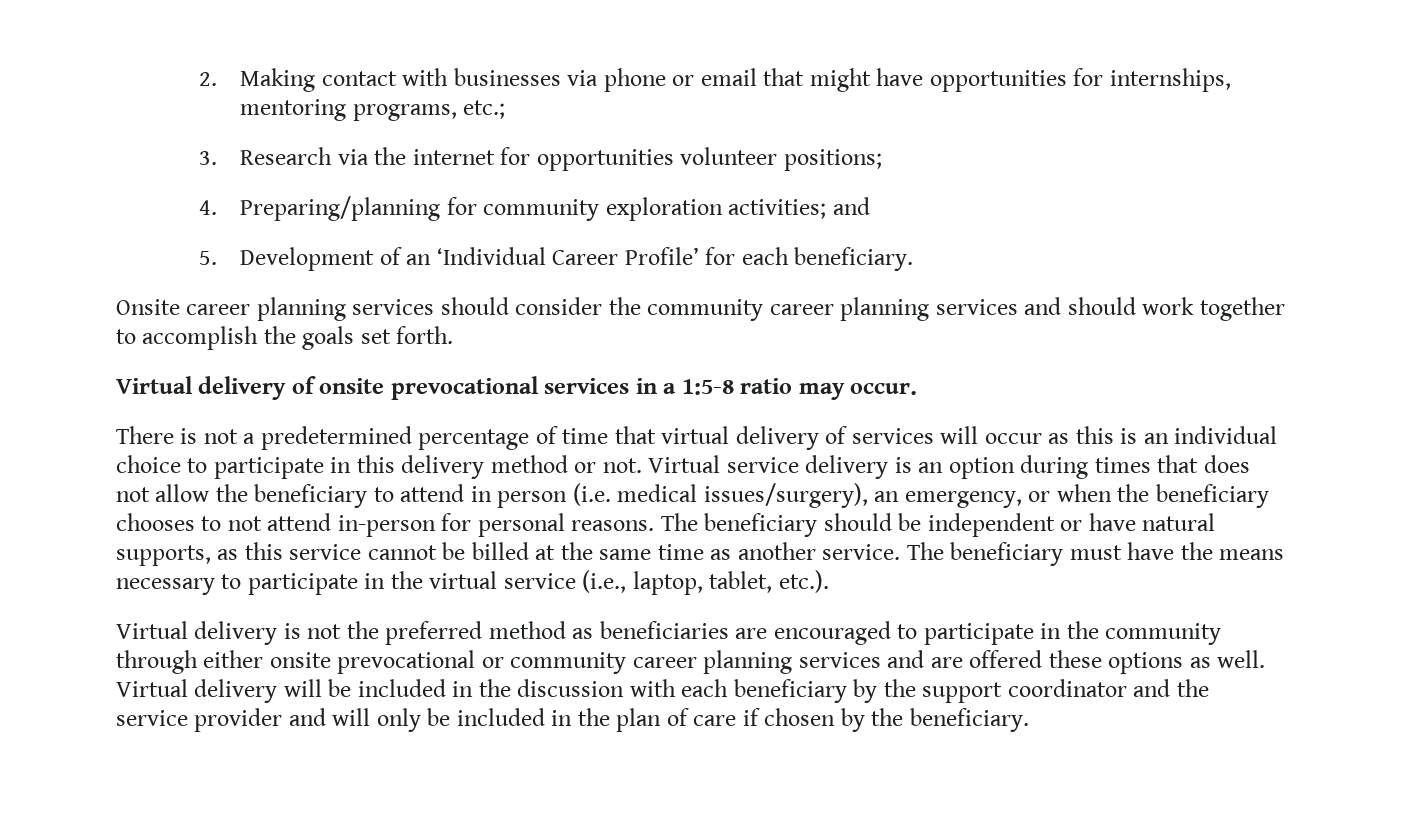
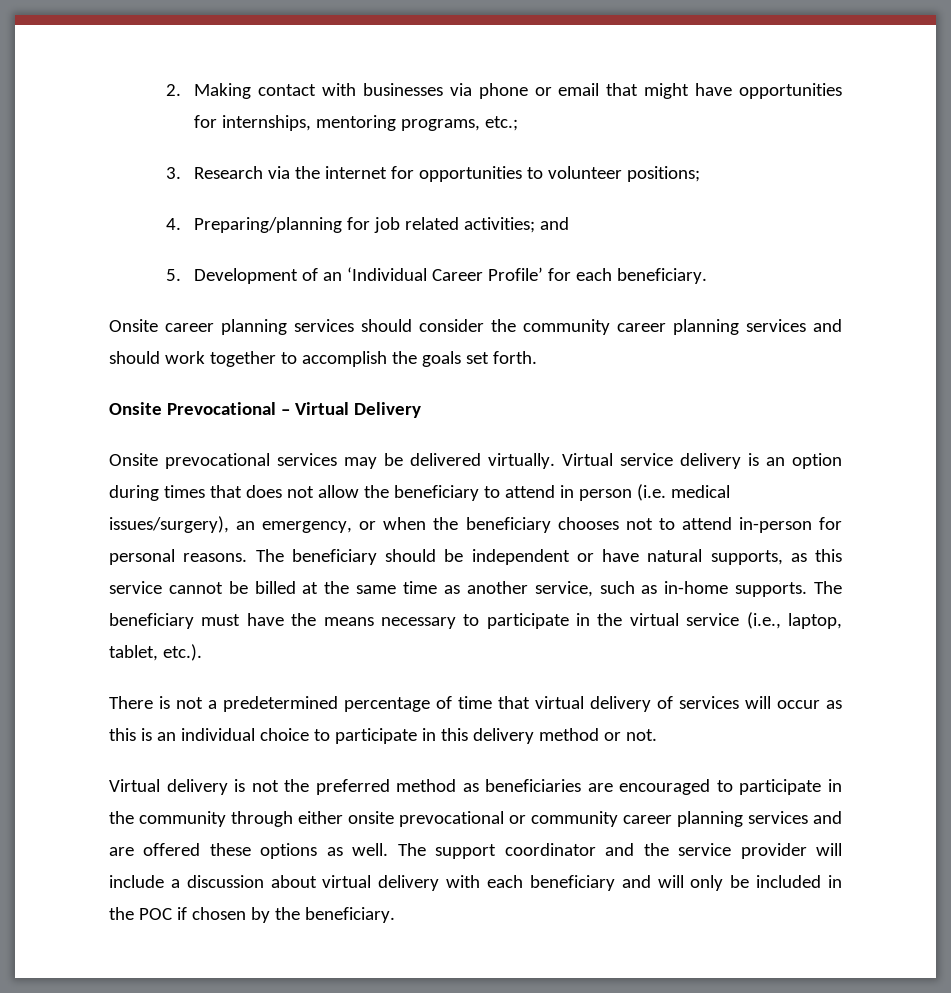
- 3. Research via the internet for opportunities volunteer positions;
+ 3. Research via the internet for opportunities to volunteer positions;
- 4. Preparing/planning for community exploration activities; and
+ 4. Preparing/planning for job related activities; and
- Virtual delivery of onsite prevocational services in a 1:5-8 ratio may occur.
+ Onsite Prevocational – Virtual Delivery
+ Onsite prevocational services may be delivered virtually. Virtual service delivery is an option during times that does not allow the beneficiary to attend in person (i.e. medical issues/surgery), an emergency, or when the beneficiary chooses not to attend in-person for personal reasons. The beneficiary should be independent or have natural supports, as this service cannot be billed at the same time as another service, such as in-home supports. The beneficiary must have the means necessary to participate in the virtual service (i.e., laptop, tablet, etc.).
- Virtual service delivery is an option during times that does not allow the beneficiary to attend in person (i.e. medical issues/surgery), an emergency, or when the beneficiary chooses to not attend in-person for personal reasons. The beneficiary should be independent or have natural supports, as this service cannot be billed at the same time as another service. The beneficiary must have the means necessary to participate in the virtual service (i.e., laptop, tablet, etc.).
- Virtual delivery will be included in the discussion with each beneficiary by the support coordinator and the service provider and will only be included in the plan of care if chosen by the beneficiary.
+ The support coordinator and the service provider will include a discussion about virtual delivery with each beneficiary and will only be included in the POC if chosen by the beneficiary.

